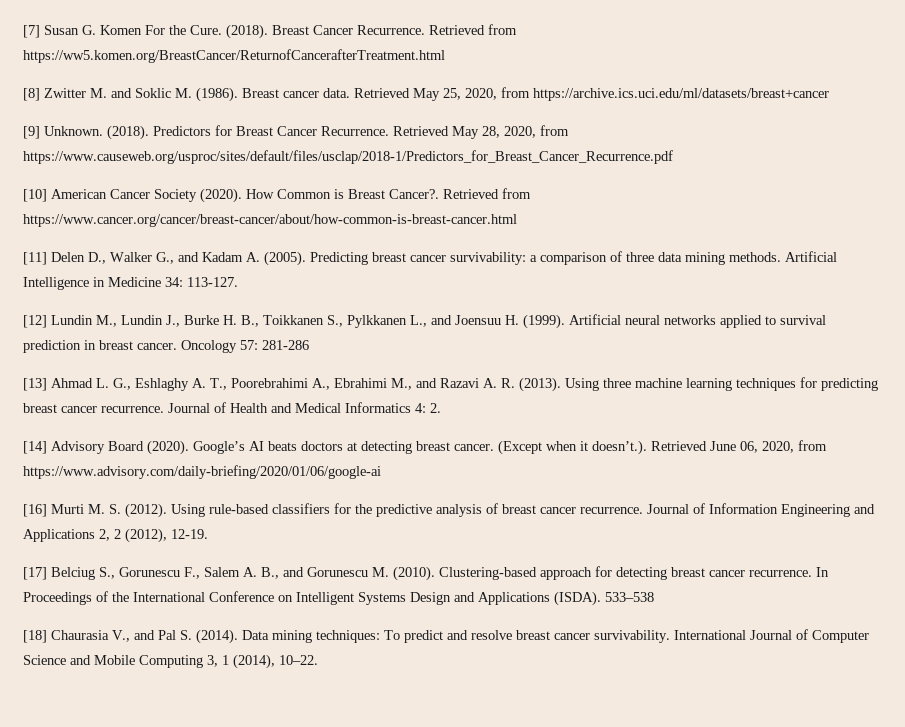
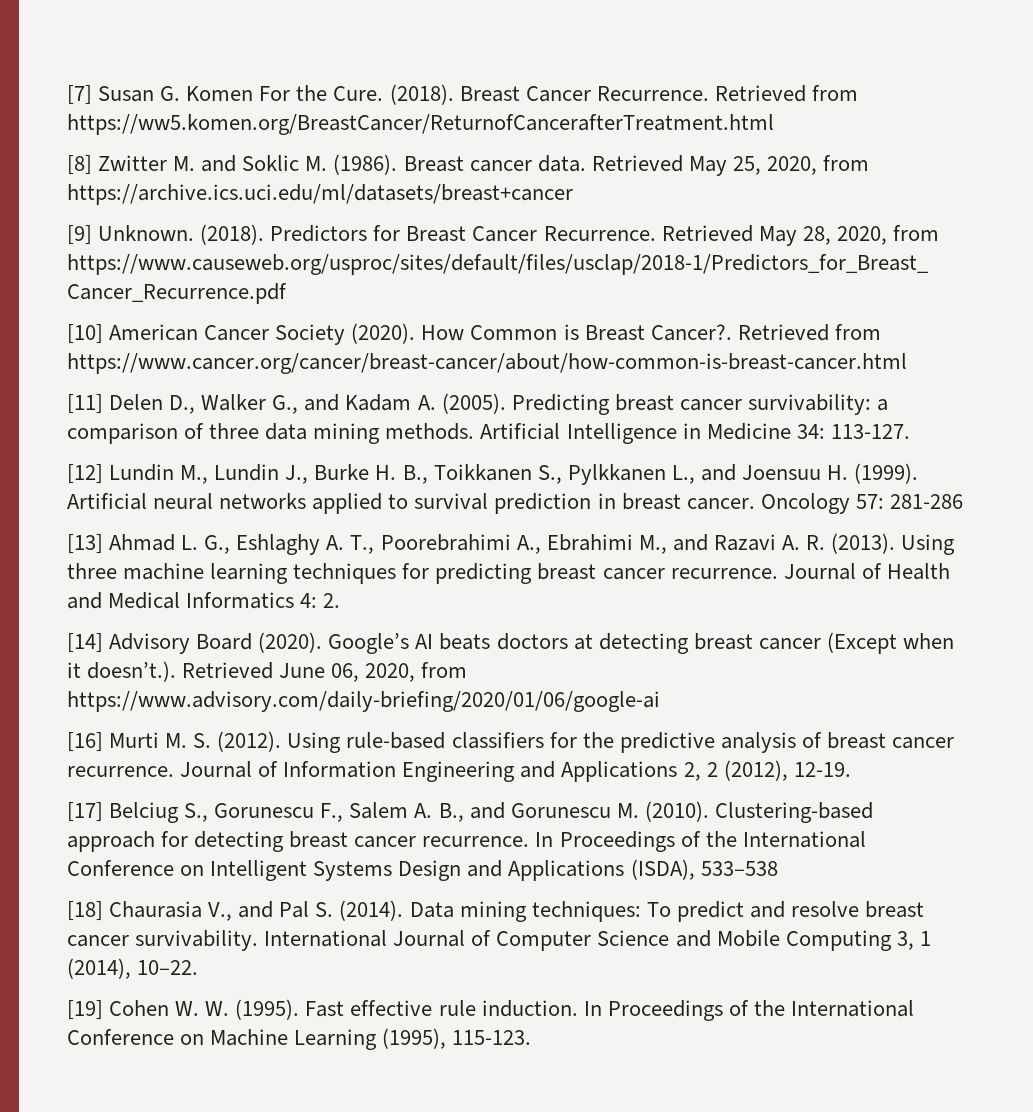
- Google’s AI beats doctors at detecting breast cancer. (Except when it doesn’t.). Retrieved June 06, 2020, from https://www.advisory.com/daily-briefing/2020/01/06/google-ai
+ Google’s AI beats doctors at detecting breast cancer (Except when it doesn’t.). Retrieved June 06, 2020, from https://www.advisory.com/daily-briefing/2020/01/06/google-ai
- In Proceedings of the International Conference on Intelligent Systems Design and Applications (ISDA). 533–538
+ In Proceedings of the International Conference on Intelligent Systems Design and Applications (ISDA), 533–538
+ [19] Cohen W. W. (1995). Fast effective rule induction. In Proceedings of the International Conference on Machine Learning (1995), 115-123.

